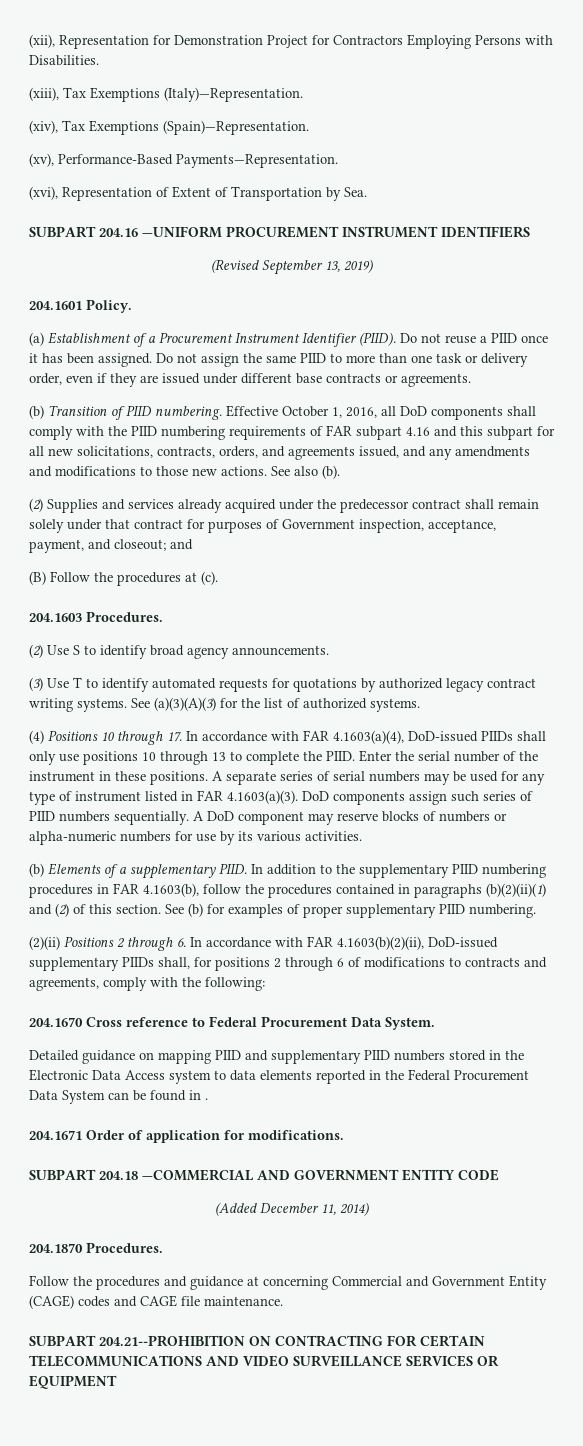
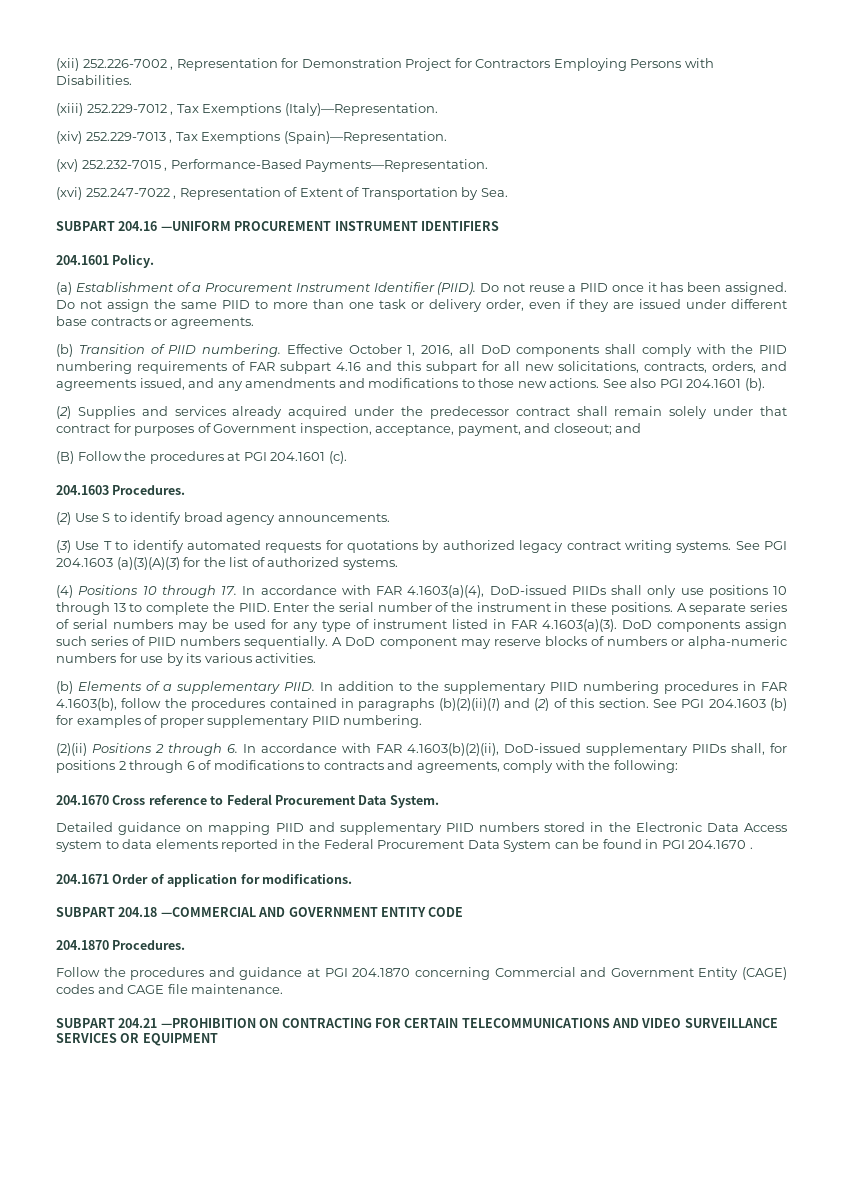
- (xii), Representation for Demonstration Project for Contractors Employing Persons with Disabilities.
+ (xii) 252.226-7002 , Representation for Demonstration Project for Contractors Employing Persons with Disabilities.
- (xiii), Tax Exemptions (Italy)—Representation.
+ (xiii) 252.229-7012 , Tax Exemptions (Italy)—Representation.
- (xiv), Tax Exemptions (Spain)—Representation.
+ (xiv) 252.229-7013 , Tax Exemptions (Spain)—Representation.
- (xv), Performance-Based Payments—Representation.
+ (xv) 252.232-7015 , Performance-Based Payments—Representation.
- (xvi), Representation of Extent of Transportation by Sea.
+ (xvi) 252.247-7022 , Representation of Extent of Transportation by Sea.
- (Revised September 13, 2019)
- See also (b).
+ See also PGI 204.1601 (b).
- (B) Follow the procedures at (c).
+ (B) Follow the procedures at PGI 204.1601 (c).
- See (a)(3)(A)(3) for the list of authorized systems.
+ See PGI 204.1603 (a)(3)(A)(3) for the list of authorized systems.
- See (b) for examples of proper supplementary PIID numbering.
+ See PGI 204.1603 (b) for examples of proper supplementary PIID numbering.
- Detailed guidance on mapping PIID and supplementary PIID numbers stored in the Electronic Data Access system to data elements reported in the Federal Procurement Data System can be found in .
+ Detailed guidance on mapping PIID and supplementary PIID numbers stored in the Electronic Data Access system to data elements reported in the Federal Procurement Data System can be found in PGI 204.1670 .
- (Added December 11, 2014)
- Follow the procedures and guidance at concerning Commercial and Government Entity (CAGE) codes and CAGE file maintenance.
+ Follow the procedures and guidance at PGI 204.1870 concerning Commercial and Government Entity (CAGE) codes and CAGE file maintenance.
- SUBPART 204.21--PROHIBITION ON CONTRACTING FOR CERTAIN TELECOMMUNICATIONS AND VIDEO SURVEILLANCE SERVICES OR EQUIPMENT
+ SUBPART 204.21 —PROHIBITION ON CONTRACTING FOR CERTAIN TELECOMMUNICATIONS AND VIDEO SURVEILLANCE SERVICES OR EQUIPMENT

